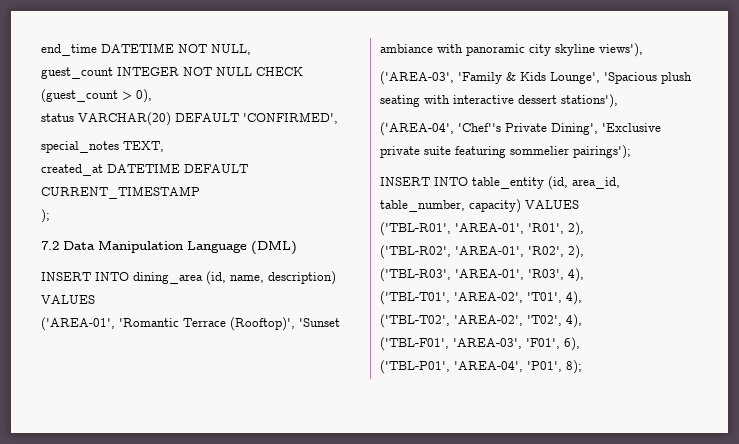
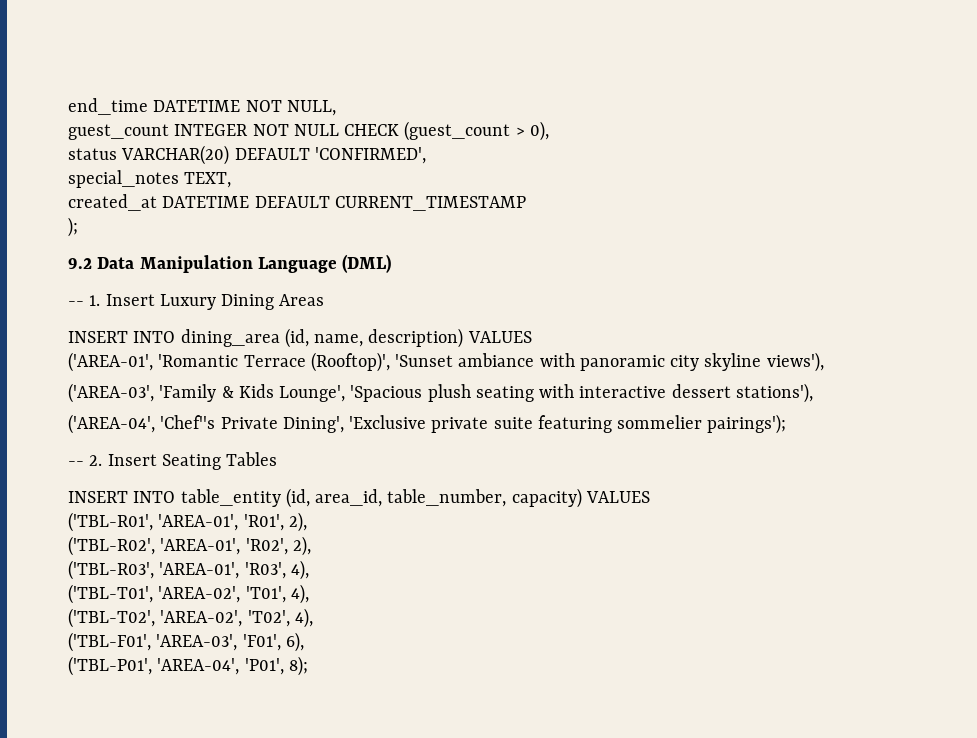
- 7.2 Data Manipulation Language (DML)
+ 9.2 Data Manipulation Language (DML)
+ -- 1. Insert Luxury Dining Areas
+ -- 2. Insert Seating Tables

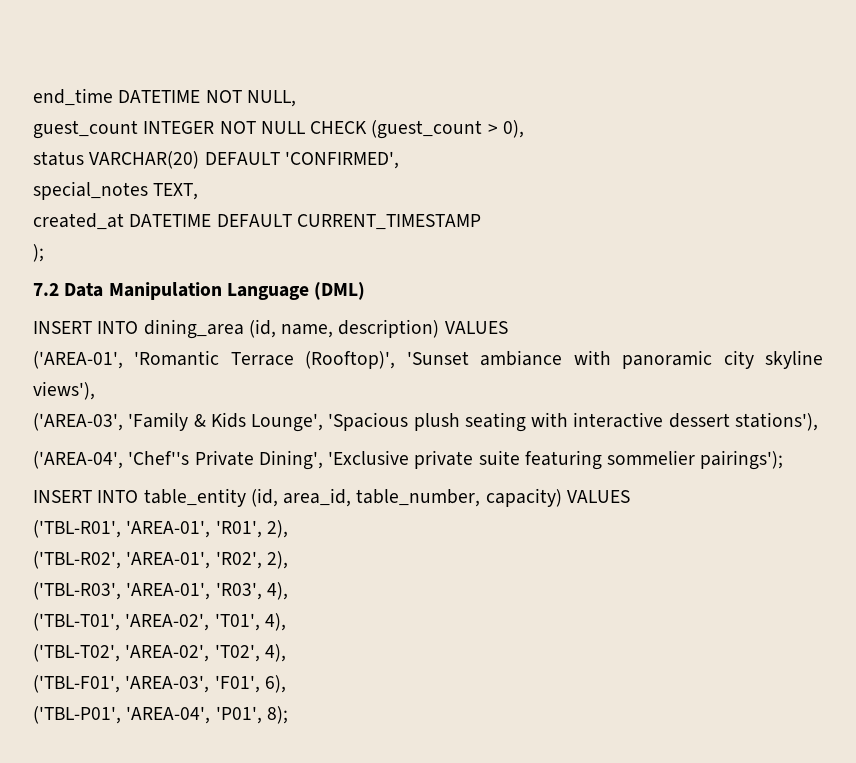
- 9.2 Data Manipulation Language (DML)
+ 7.2 Data Manipulation Language (DML)
- -- 1. Insert Luxury Dining Areas
- -- 2. Insert Seating Tables

